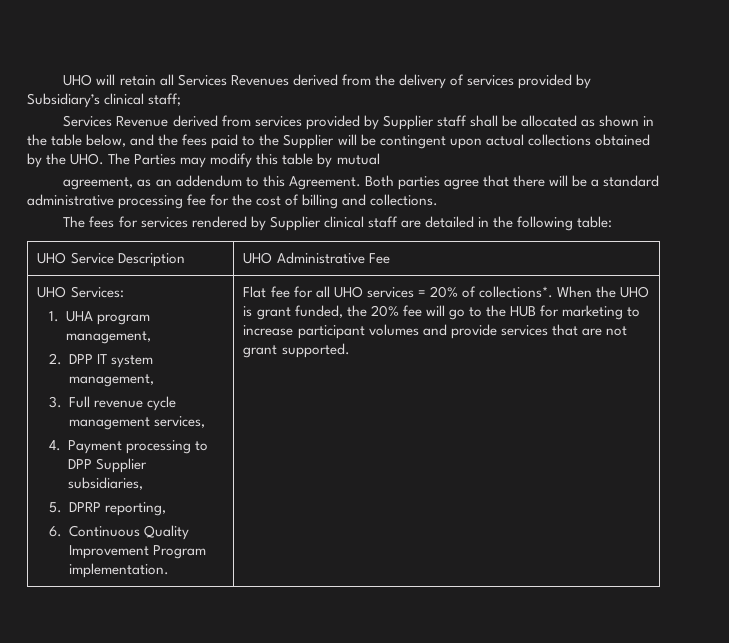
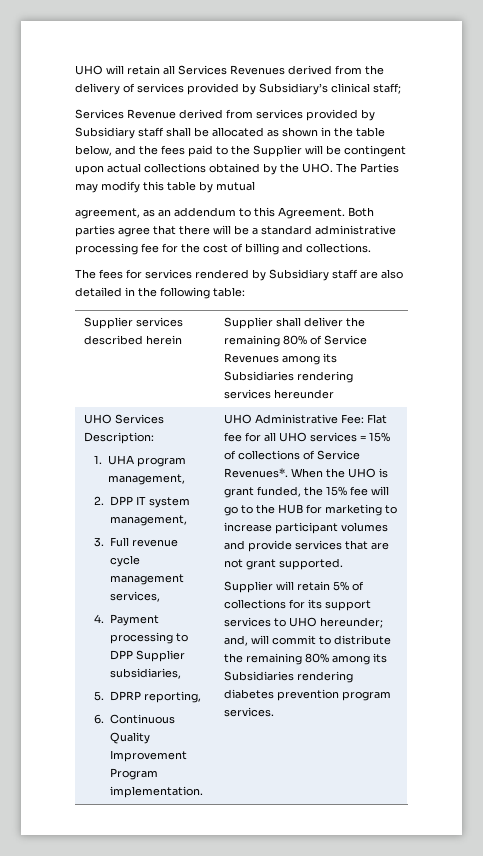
- Services Revenue derived from services provided by Supplier staff shall be allocated as shown in the table below, and the fees paid to the Supplier will be contingent upon actual collections obtained by the UHO. The Parties may modify this table by mutual
+ Services Revenue derived from services provided by Subsidiary staff shall be allocated as shown in the table below, and the fees paid to the Supplier will be contingent upon actual collections obtained by the UHO. The Parties may modify this table by mutual
- The fees for services rendered by Supplier clinical staff are detailed in the following table:
+ The fees for services rendered by Subsidiary staff are also detailed in the following table:
- UHO Service Description | UHO Administrative Fee
- UHO Services:
+ Supplier services described herein | Supplier shall deliver the remaining 80% of Service Revenues among its Subsidiaries rendering services hereunder
+ UHO Services Description:
- Flat fee for all UHO services = 20% of collections*.
+ UHO Administrative Fee: Flat fee for all UHO services = 15% of collections of Service Revenues*.
- When the UHO is grant funded, the 20% fee will go to the HUB for marketing to increase participant volumes and provide services that are not grant supported.
+ When the UHO is grant funded, the 15% fee will go to the HUB for marketing to increase participant volumes and provide services that are not grant supported.
+ Supplier will retain 5% of collections for its support services to UHO hereunder; and, will commit to distribute the remaining 80% among its Subsidiaries rendering diabetes prevention program services.

